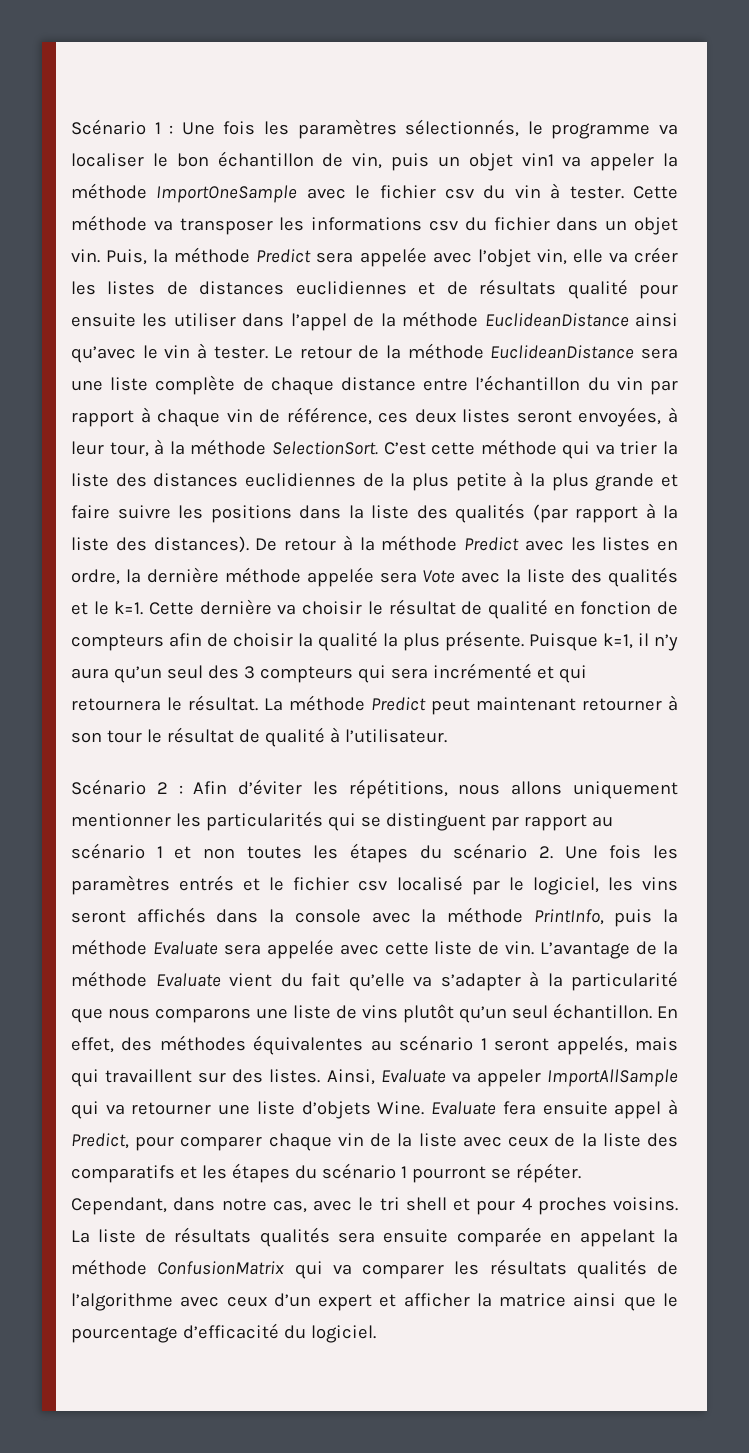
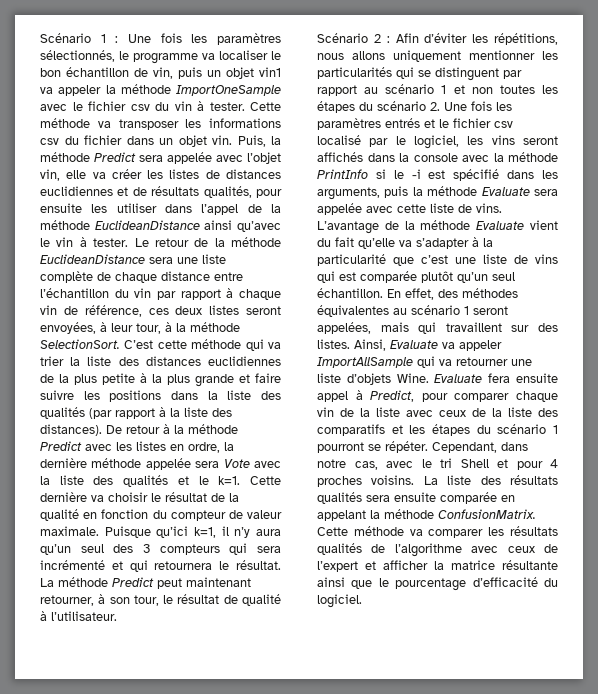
- Puis, la méthode Predict sera appelée avec l’objet vin, elle va créer les listes de distances euclidiennes et de résultats qualité pour ensuite les utiliser dans l’appel de la méthode EuclideanDistance ainsi qu’avec le vin à tester.
+ Puis, la méthode Predict sera appelée avec l’objet vin, elle va créer les listes de distances euclidiennes et de résultats qualités, pour ensuite les utiliser dans l’appel de la méthode EuclideanDistance ainsi qu’avec le vin à tester.
- Cette dernière va choisir le résultat de qualité en fonction de compteurs afin de choisir la qualité la plus présente. Puisque k=1, il n’y aura qu’un seul des 3 compteurs qui sera incrémenté et qui retournera le résultat.
+ Cette dernière va choisir le résultat de la qualité en fonction du compteur de valeur maximale. Puisque qu’ici k=1, il n’y aura qu’un seul des 3 compteurs qui sera incrémenté et qui retournera le résultat.
- La méthode Predict peut maintenant retourner à son tour le résultat de qualité à l’utilisateur.
+ La méthode Predict peut maintenant retourner, à son tour, le résultat de qualité à l’utilisateur.
- Afin d’éviter les répétitions, nous allons uniquement mentionner les particularités qui se distinguent par rapport au scénario 1 et non toutes les étapes du scénario 2. Une fois les paramètres entrés et le fichier csv localisé par le logiciel, les vins seront affichés dans la console avec la méthode PrintInfo, puis la méthode Evaluate sera appelée avec cette liste de vin.
+ Afin d’éviter les répétitions, nous allons uniquement mentionner les particularités qui se distinguent par rapport au scénario 1 et non toutes les étapes du scénario 2. Une fois les paramètres entrés et le fichier csv localisé par le logiciel, les vins seront affichés dans la console avec la méthode PrintInfo si le -i est spécifié dans les arguments, puis la méthode Evaluate sera appelée avec cette liste de vins.
- L’avantage de la méthode Evaluate vient du fait qu’elle va s’adapter à la particularité que nous comparons une liste de vins plutôt qu’un seul échantillon.
+ L’avantage de la méthode Evaluate vient du fait qu’elle va s’adapter à la particularité que c’est une liste de vins qui est comparée plutôt qu’un seul échantillon.
- En effet, des méthodes équivalentes au scénario 1 seront appelés, mais qui travaillent sur des listes.
+ En effet, des méthodes équivalentes au scénario 1 seront appelées, mais qui travaillent sur des listes.
- Cependant, dans notre cas, avec le tri shell et pour 4 proches voisins.
+ Cependant, dans notre cas, avec le tri Shell et pour 4 proches voisins.
- La liste de résultats qualités sera ensuite comparée en appelant la méthode ConfusionMatrix qui va comparer les résultats qualités de l’algorithme avec ceux d’un expert et afficher la matrice ainsi que le pourcentage d’efficacité du logiciel.
+ La liste des résultats qualités sera ensuite comparée en appelant la méthode ConfusionMatrix. Cette méthode va comparer les résultats qualités de l’algorithme avec ceux de l’expert et afficher la matrice résultante ainsi que le pourcentage d’efficacité du logiciel.

